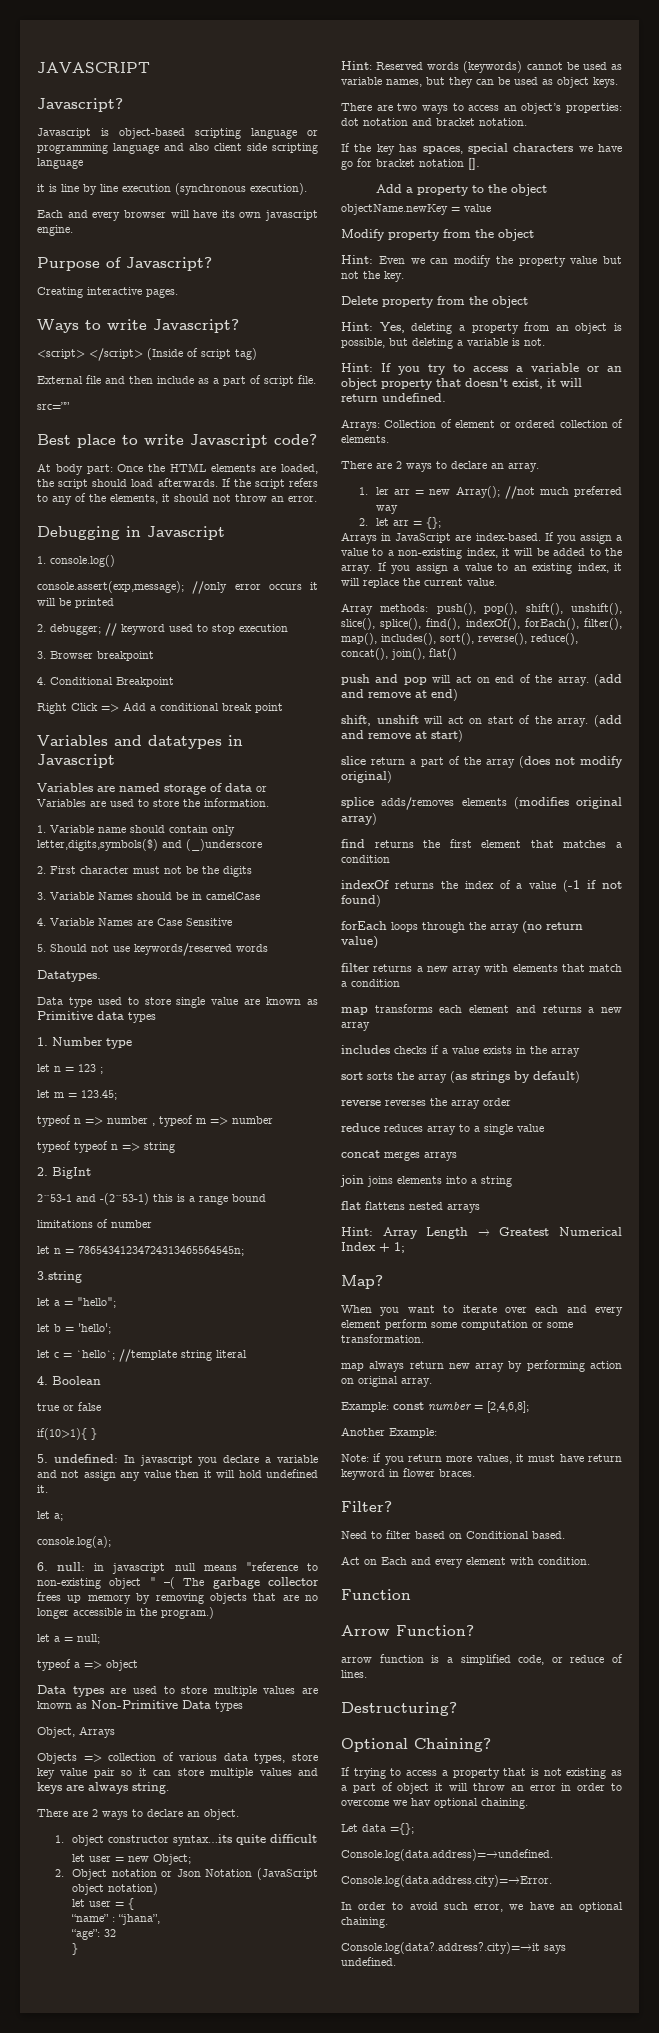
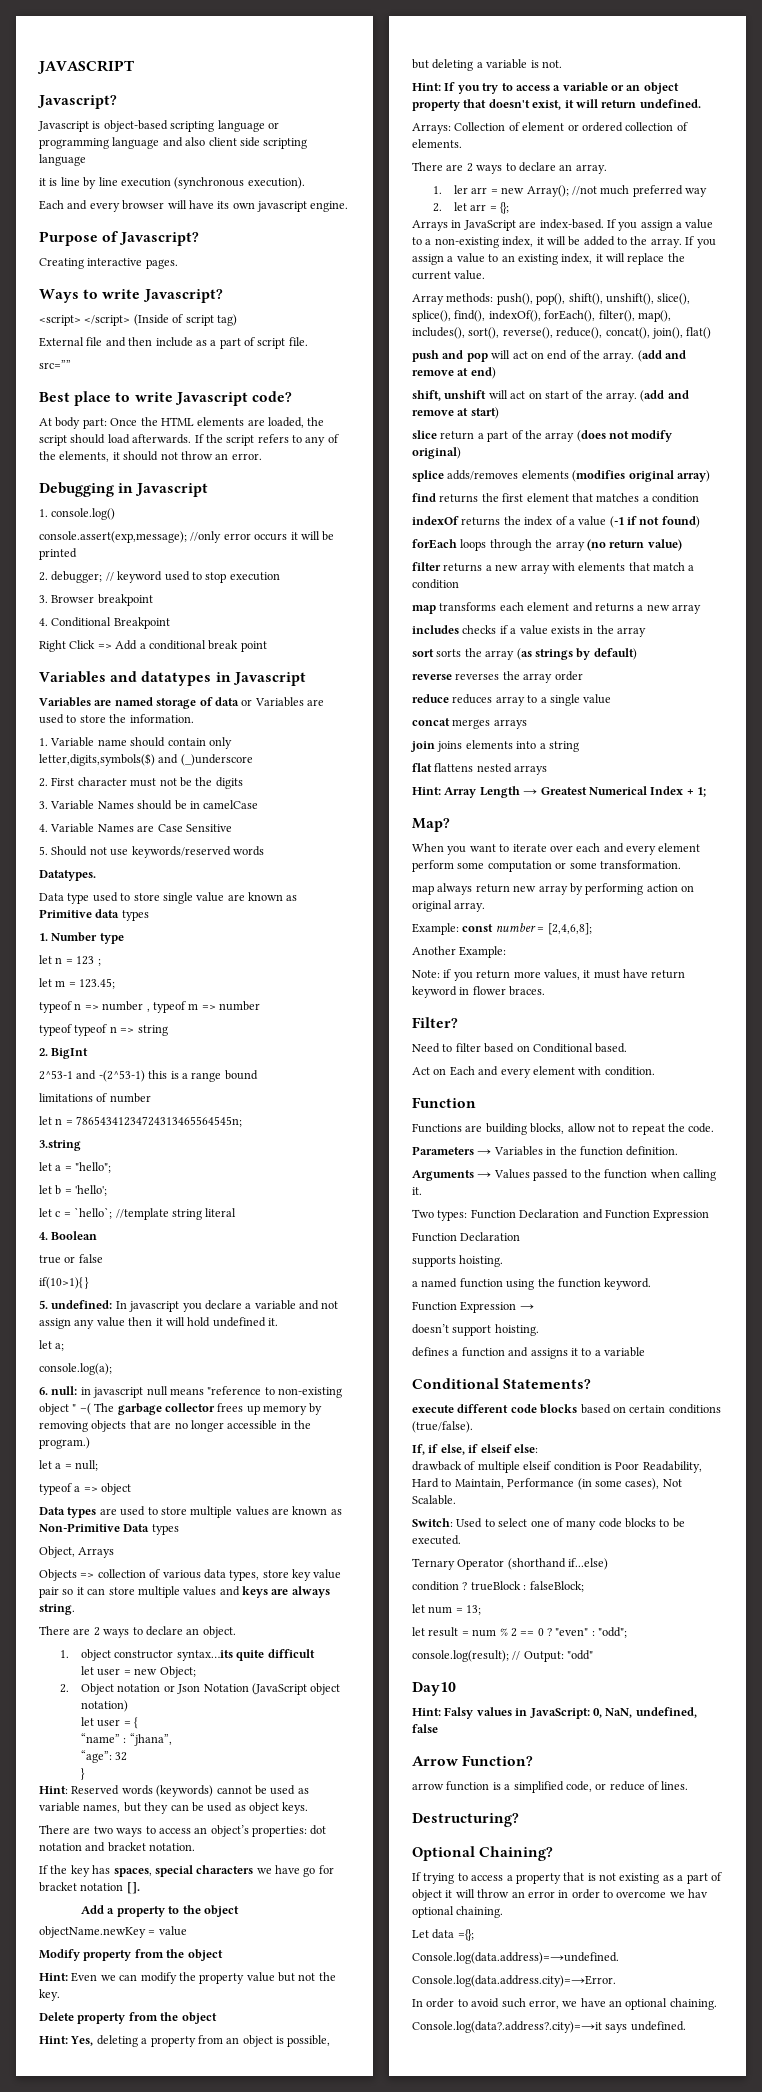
+ Functions are building blocks, allow not to repeat the code.
+ Parameters → Variables in the function definition.
+ Arguments → Values passed to the function when calling it.
+ Two types: Function Declaration and Function Expression
+ Function Declaration
+ supports hoisting.
+ a named function using the function keyword.
+ Function Expression →
+ doesn’t support hoisting.
+ defines a function and assigns it to a variable
+ Conditional Statements?
+ execute different code blocks based on certain conditions (true/false).
+ If, if else, if elseif else:
+ drawback of multiple elseif condition is Poor Readability, Hard to Maintain, Performance (in some cases), Not Scalable.
+ Switch: Used to select one of many code blocks to be executed.
+ Ternary Operator (shorthand if...else)
+ condition ? trueBlock : falseBlock;
+ let num = 13;
+ let result = num % 2 == 0 ? "even" : "odd";
+ console.log(result); // Output: "odd"
+ Day10
+ Hint: Falsy values in JavaScript: 0, NaN, undefined, false

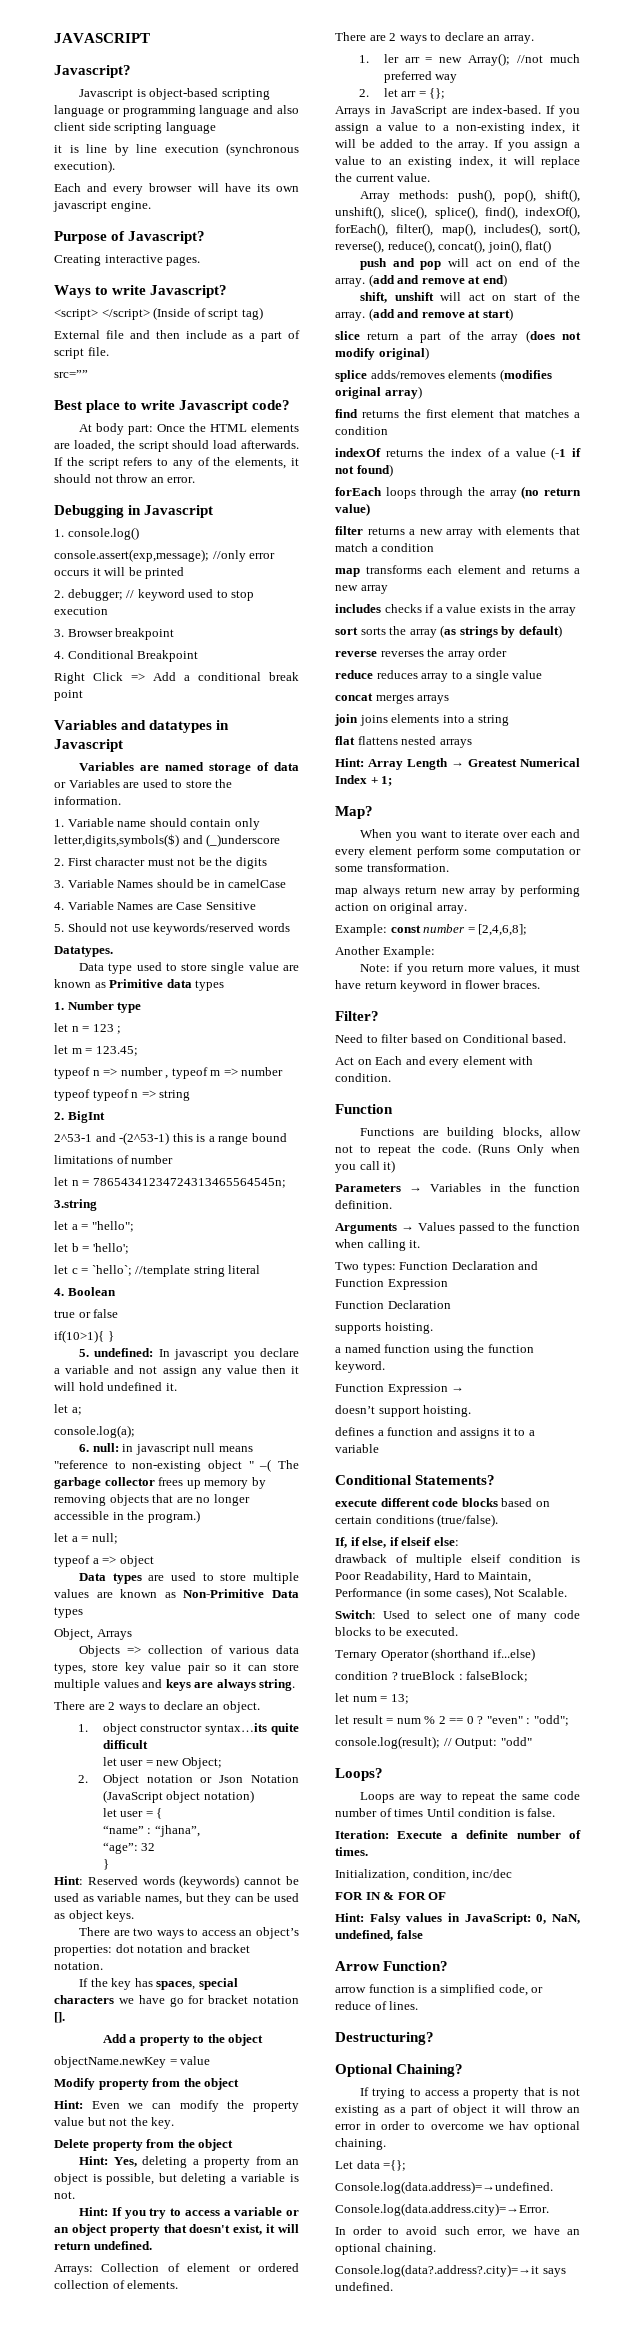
+ (Runs Only when you call it)
- Day10
+ Loops?
+ Loops are way to repeat the same code number of times Until condition is false.
+ Iteration: Execute a definite number of times.
+ Initialization, condition, inc/dec
+ FOR IN & FOR OF

